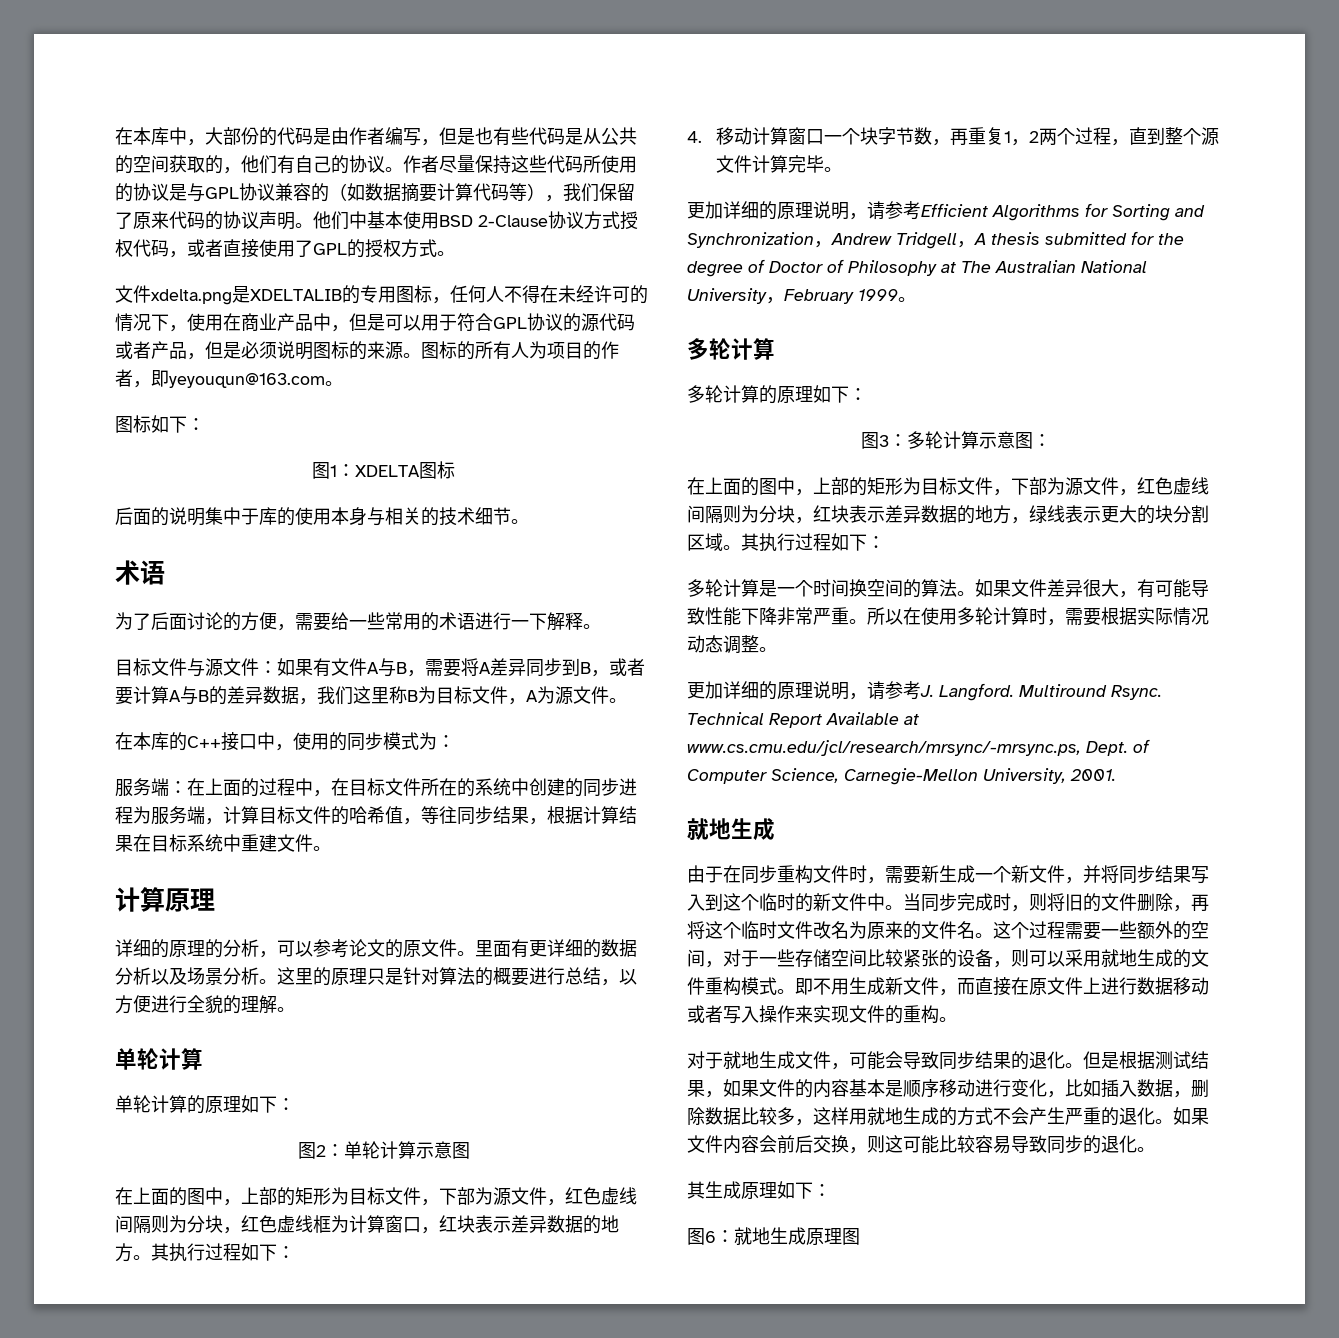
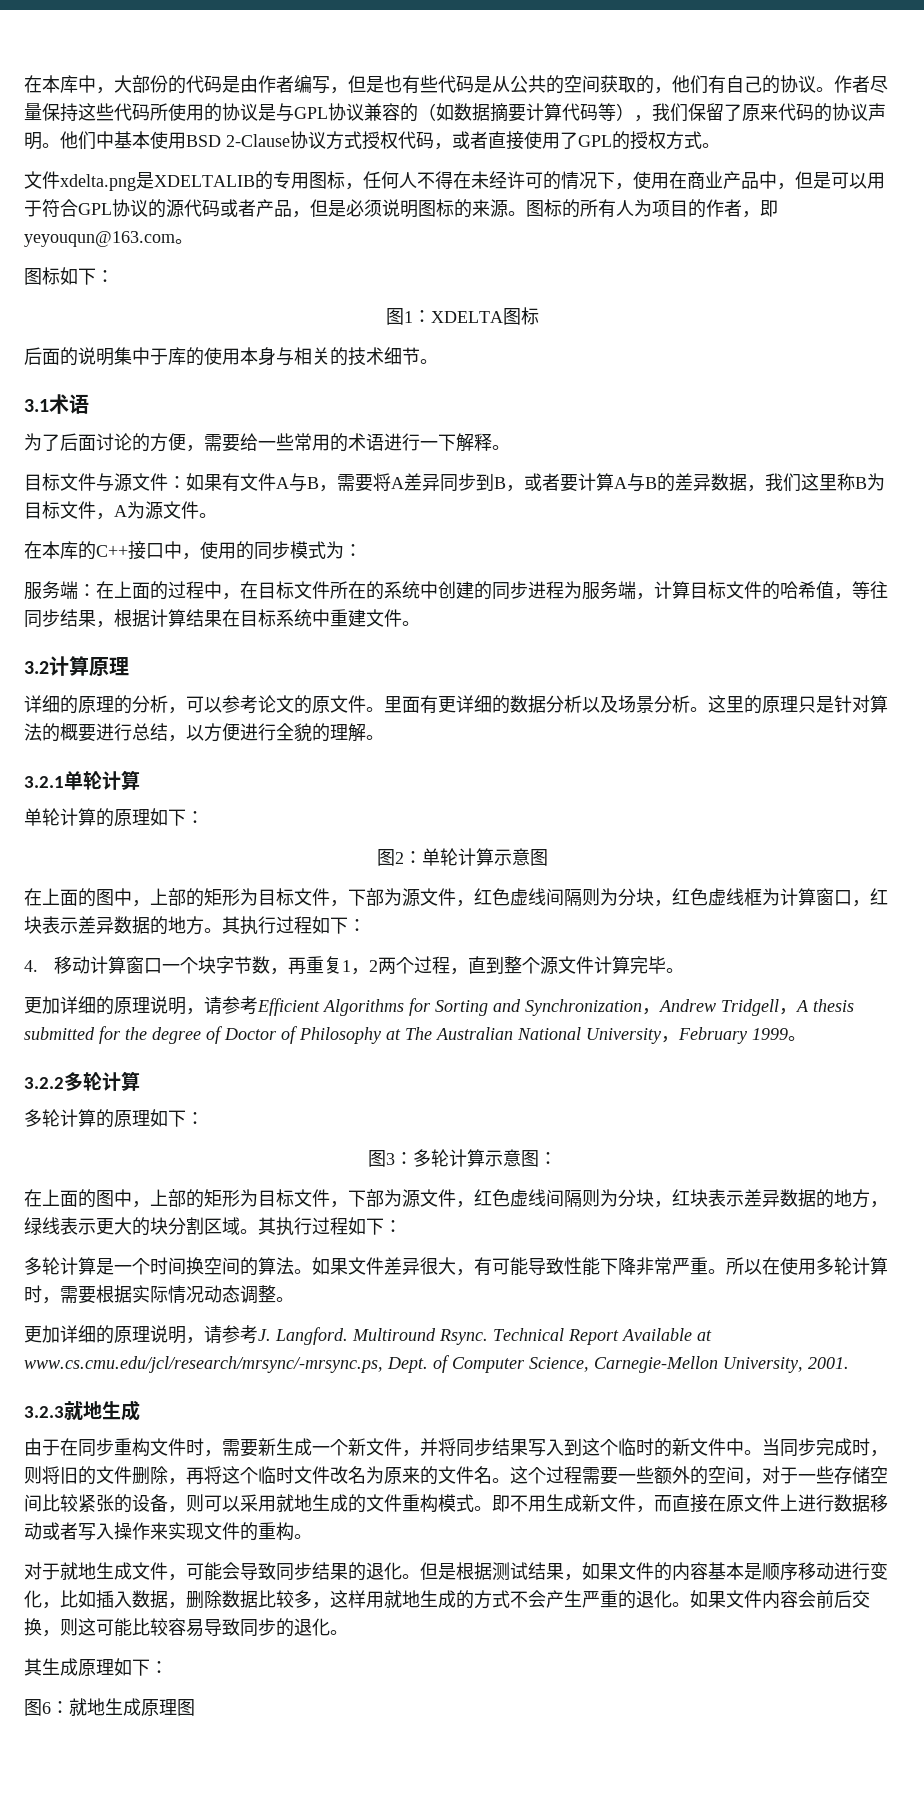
  后面的说明集中于库的使用本身与相关的技术细节。
- 术语
+ 3.1术语
- 计算原理
+ 3.2计算原理
  这里的原理只是针对算法的概要进行总结，以方便进行全貌的理解。
- 单轮计算
+ 3.2.1单轮计算
  更加详细的原理说明，请参考Efficient Algorithms for Sorting and Synchronization，Andrew Tridgell，A thesis submitted for the degree of Doctor of Philosophy at The Australian National University，February 1999。
- 多轮计算
+ 3.2.2多轮计算
  Technical Report Available at www.cs.cmu.edu/jcl/research/mrsync/-mrsync.ps, Dept. of Computer Science, Carnegie-Mellon University, 2001.
- 就地生成
+ 3.2.3就地生成

